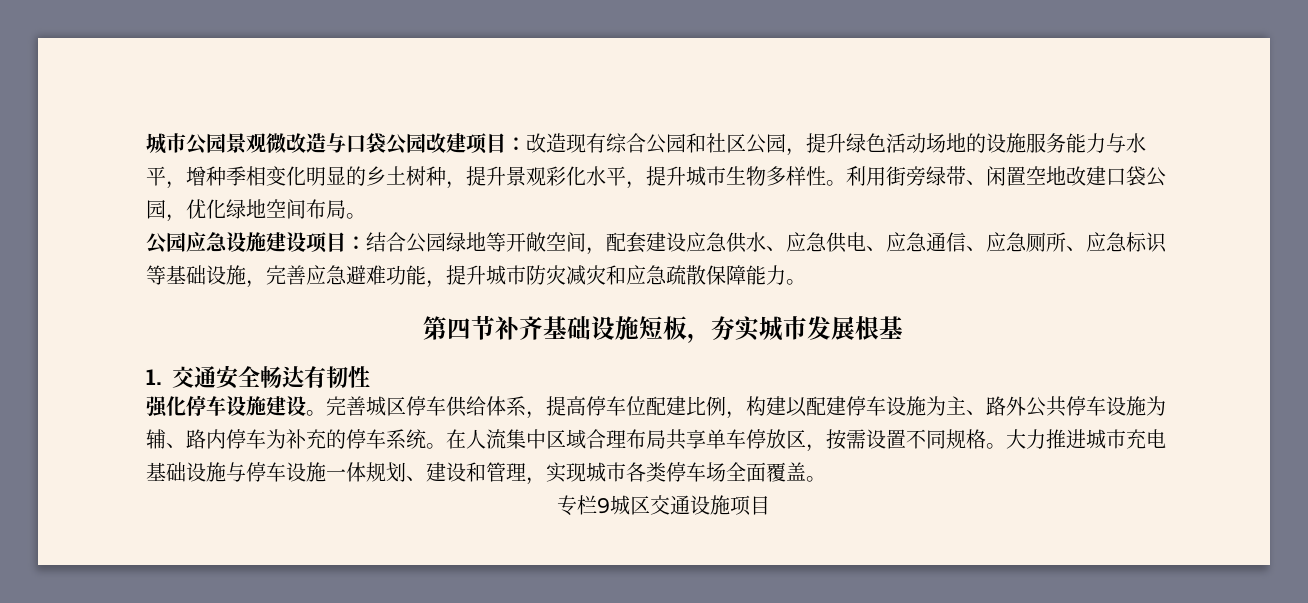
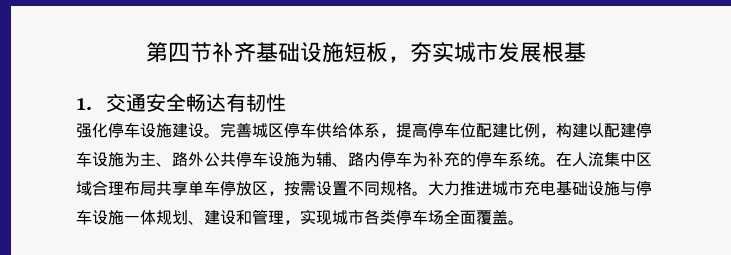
- 城市公园景观微改造与口袋公园改建项目：改造现有综合公园和社区公园，提升绿色活动场地的设施服务能力与水平，增种季相变化明显的乡土树种，提升景观彩化水平，提升城市生物多样性。利用街旁绿带、闲置空地改建口袋公园，优化绿地空间布局。
- 公园应急设施建设项目：结合公园绿地等开敞空间，配套建设应急供水、应急供电、应急通信、应急厕所、应急标识等基础设施，完善应急避难功能，提升城市防灾减灾和应急疏散保障能力。
- 专栏9城区交通设施项目

